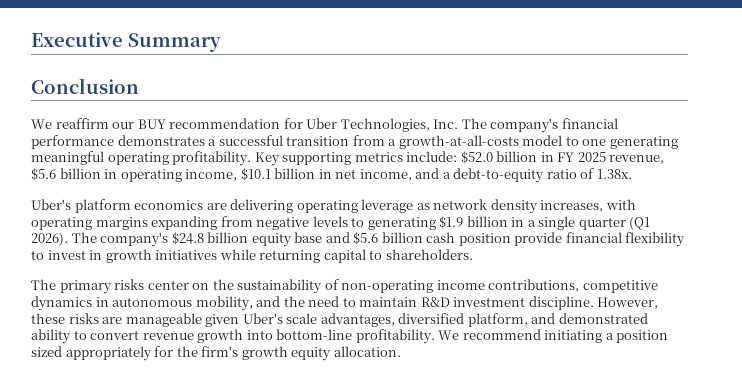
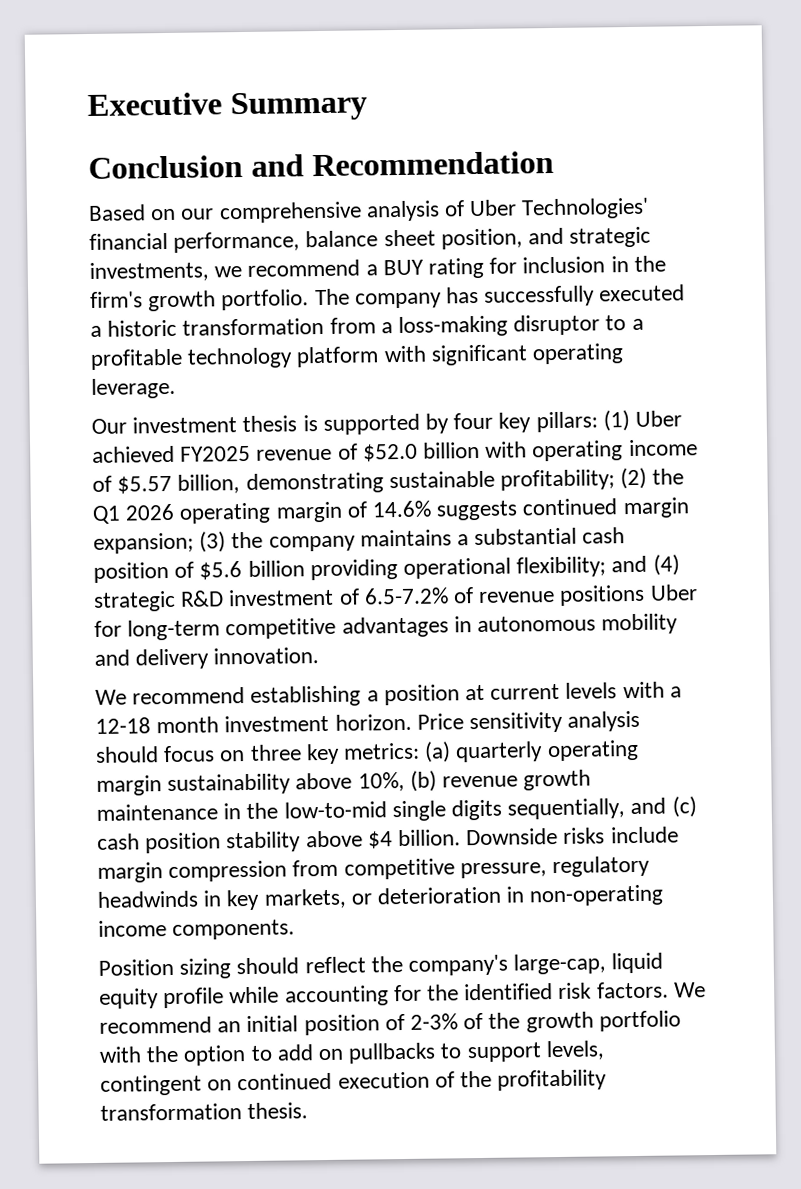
- Conclusion
- We reaffirm our BUY recommendation for Uber Technologies, Inc. The company's financial performance demonstrates a successful transition from a growth-at-all-costs model to one generating meaningful operating profitability. Key supporting metrics include: $52.0 billion in FY 2025 revenue, $5.6 billion in operating income, $10.1 billion in net income, and a debt-to-equity ratio of 1.38x.
- Uber's platform economics are delivering operating leverage as network density increases, with operating margins expanding from negative levels to generating $1.9 billion in a single quarter (Q1 2026). The company's $24.8 billion equity base and $5.6 billion cash position provide financial flexibility to invest in growth initiatives while returning capital to shareholders.
- The primary risks center on the sustainability of non-operating income contributions, competitive dynamics in autonomous mobility, and the need to maintain R&D investment discipline. However, these risks are manageable given Uber's scale advantages, diversified platform, and demonstrated ability to convert revenue growth into bottom-line profitability. We recommend initiating a position sized appropriately for the firm's growth equity allocation.
+ Conclusion and Recommendation
+ Based on our comprehensive analysis of Uber Technologies' financial performance, balance sheet position, and strategic investments, we recommend a BUY rating for inclusion in the firm's growth portfolio. The company has successfully executed a historic transformation from a loss-making disruptor to a profitable technology platform with significant operating leverage.
+ Our investment thesis is supported by four key pillars: (1) Uber achieved FY2025 revenue of $52.0 billion with operating income of $5.57 billion, demonstrating sustainable profitability; (2) the Q1 2026 operating margin of 14.6% suggests continued margin expansion; (3) the company maintains a substantial cash position of $5.6 billion providing operational flexibility; and (4) strategic R&D investment of 6.5-7.2% of revenue positions Uber for long-term competitive advantages in autonomous mobility and delivery innovation.
+ We recommend establishing a position at current levels with a 12-18 month investment horizon. Price sensitivity analysis should focus on three key metrics: (a) quarterly operating margin sustainability above 10%, (b) revenue growth maintenance in the low-to-mid single digits sequentially, and (c) cash position stability above $4 billion. Downside risks include margin compression from competitive pressure, regulatory headwinds in key markets, or deterioration in non-operating income components.
+ Position sizing should reflect the company's large-cap, liquid equity profile while accounting for the identified risk factors. We recommend an initial position of 2-3% of the growth portfolio with the option to add on pullbacks to support levels, contingent on continued execution of the profitability transformation thesis.

